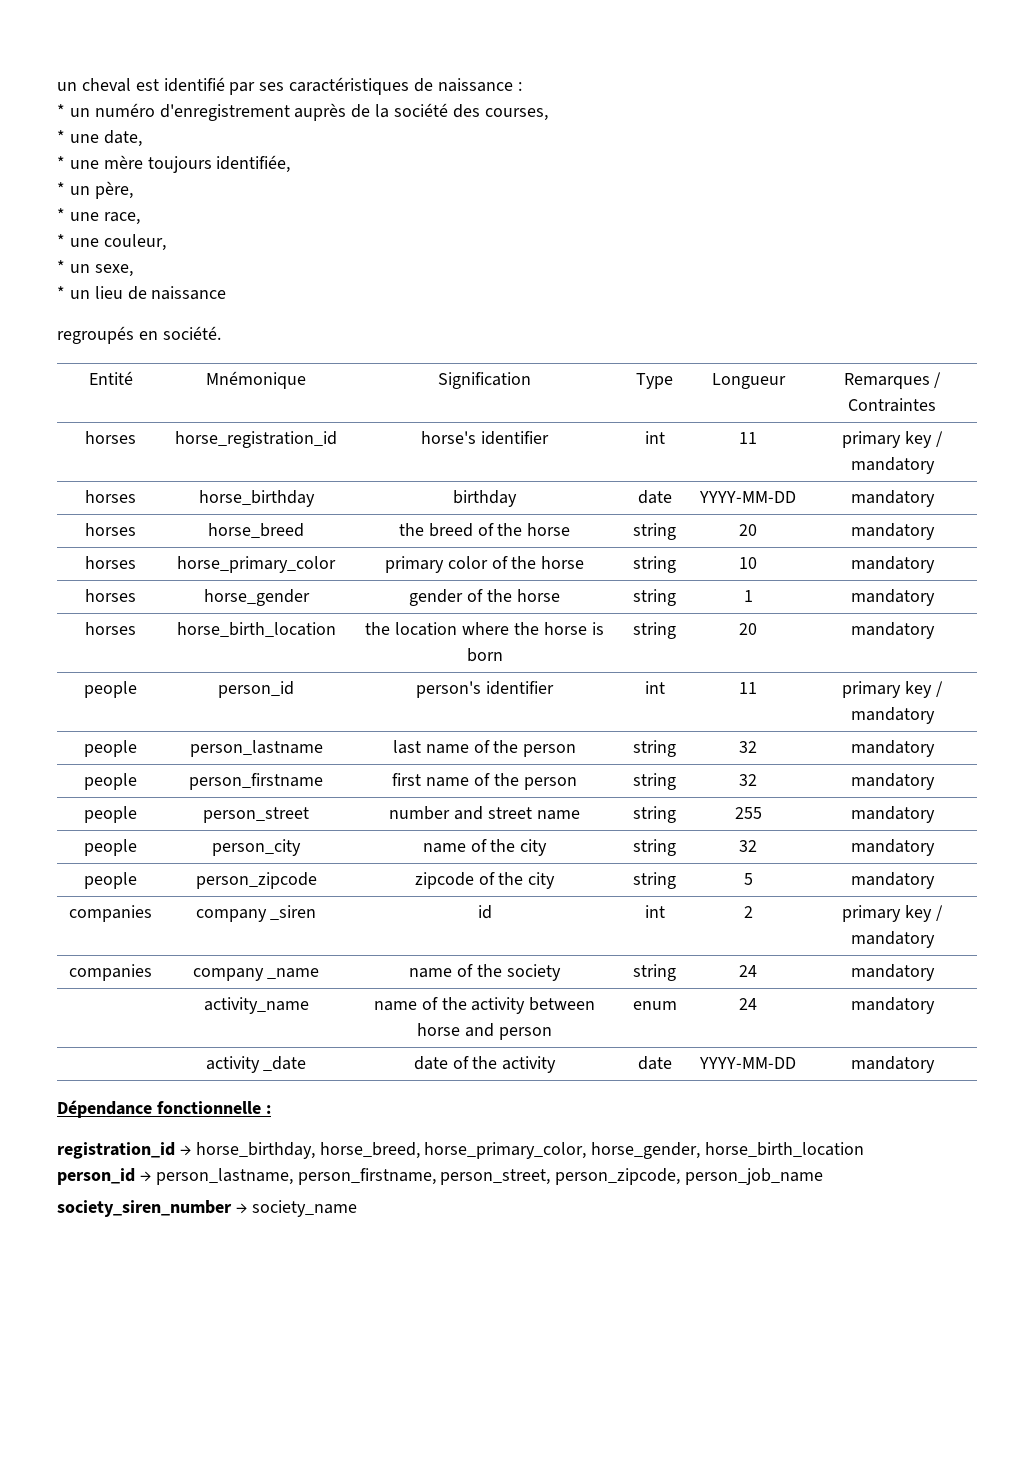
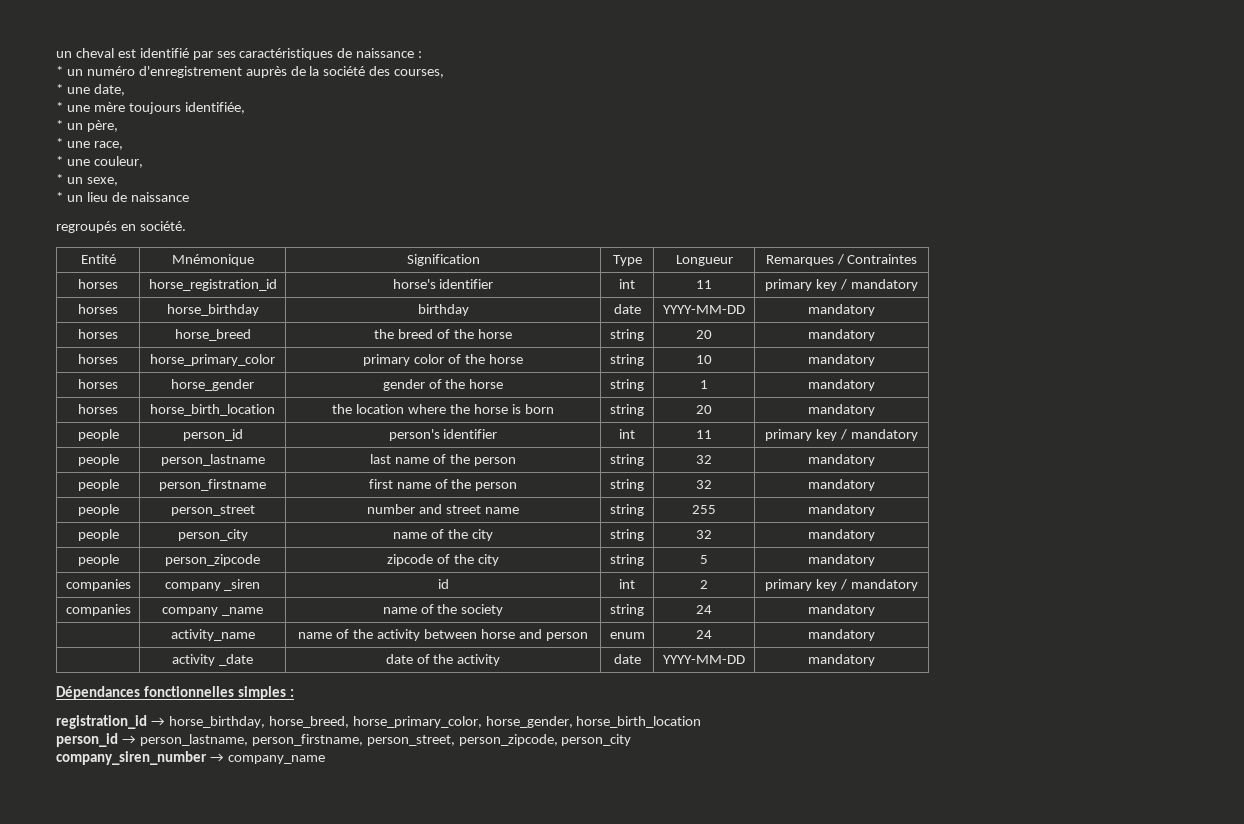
- Dépendance fonctionnelle :
+ Dépendances fonctionnelles simples :
- person_id → person_lastname, person_firstname, person_street, person_zipcode, person_job_name
- society_siren_number → society_name
+ person_id → person_lastname, person_firstname, person_street, person_zipcode, person_city
+ company_siren_number → company_name

